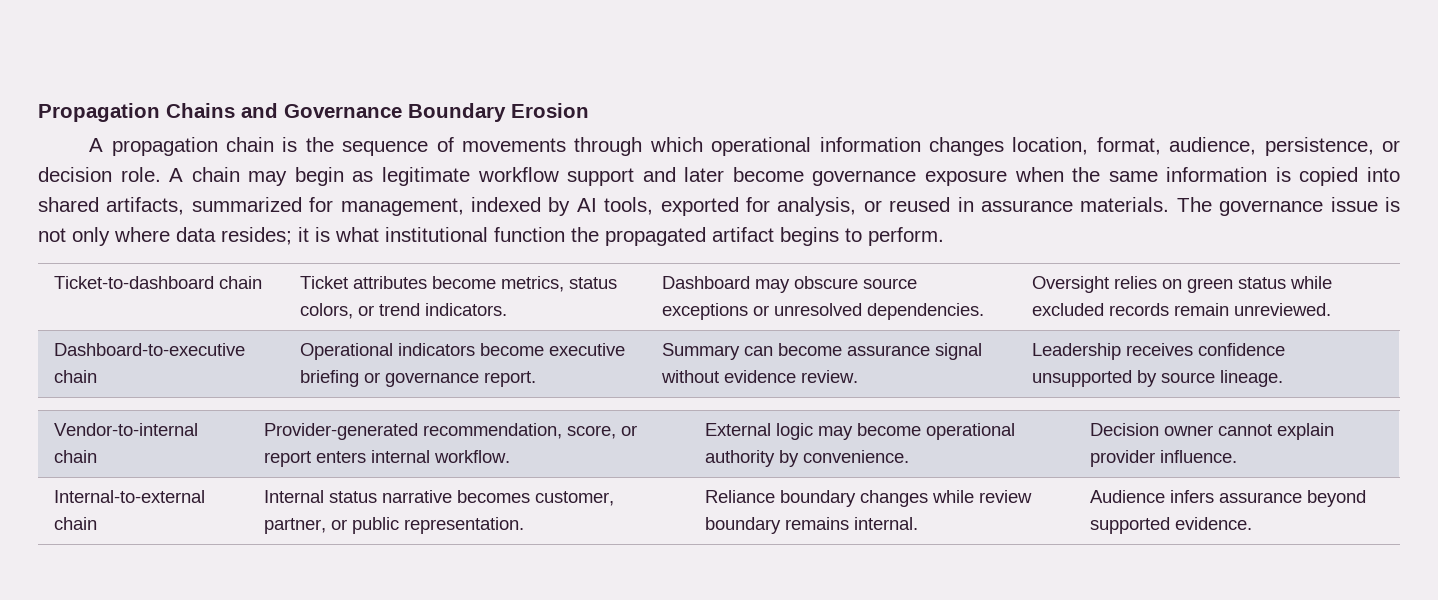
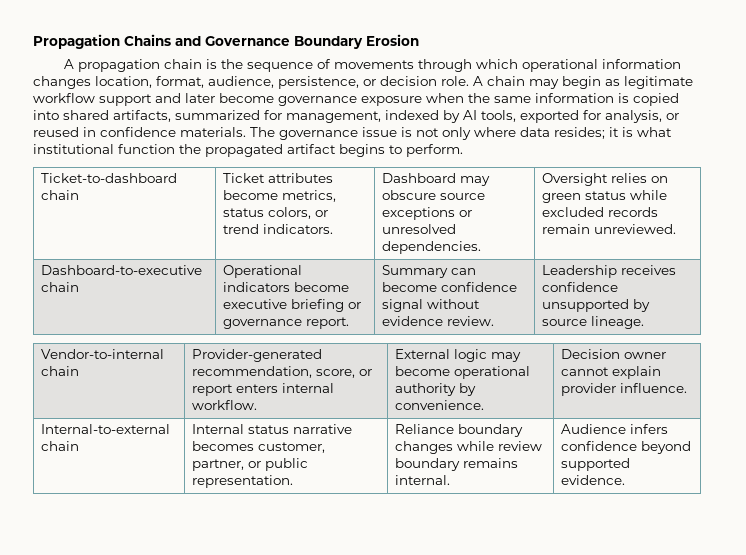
- A chain may begin as legitimate workflow support and later become governance exposure when the same information is copied into shared artifacts, summarized for management, indexed by AI tools, exported for analysis, or reused in assurance materials.
+ A chain may begin as legitimate workflow support and later become governance exposure when the same information is copied into shared artifacts, summarized for management, indexed by AI tools, exported for analysis, or reused in confidence materials.
- Dashboard-to-executive chain | Operational indicators become executive briefing or governance report. | Summary can become assurance signal without evidence review. | Leadership receives confidence unsupported by source lineage.
+ Dashboard-to-executive chain | Operational indicators become executive briefing or governance report. | Summary can become confidence signal without evidence review. | Leadership receives confidence unsupported by source lineage.
- Internal-to-external chain | Internal status narrative becomes customer, partner, or public representation. | Reliance boundary changes while review boundary remains internal. | Audience infers assurance beyond supported evidence.
+ Internal-to-external chain | Internal status narrative becomes customer, partner, or public representation. | Reliance boundary changes while review boundary remains internal. | Audience infers confidence beyond supported evidence.

